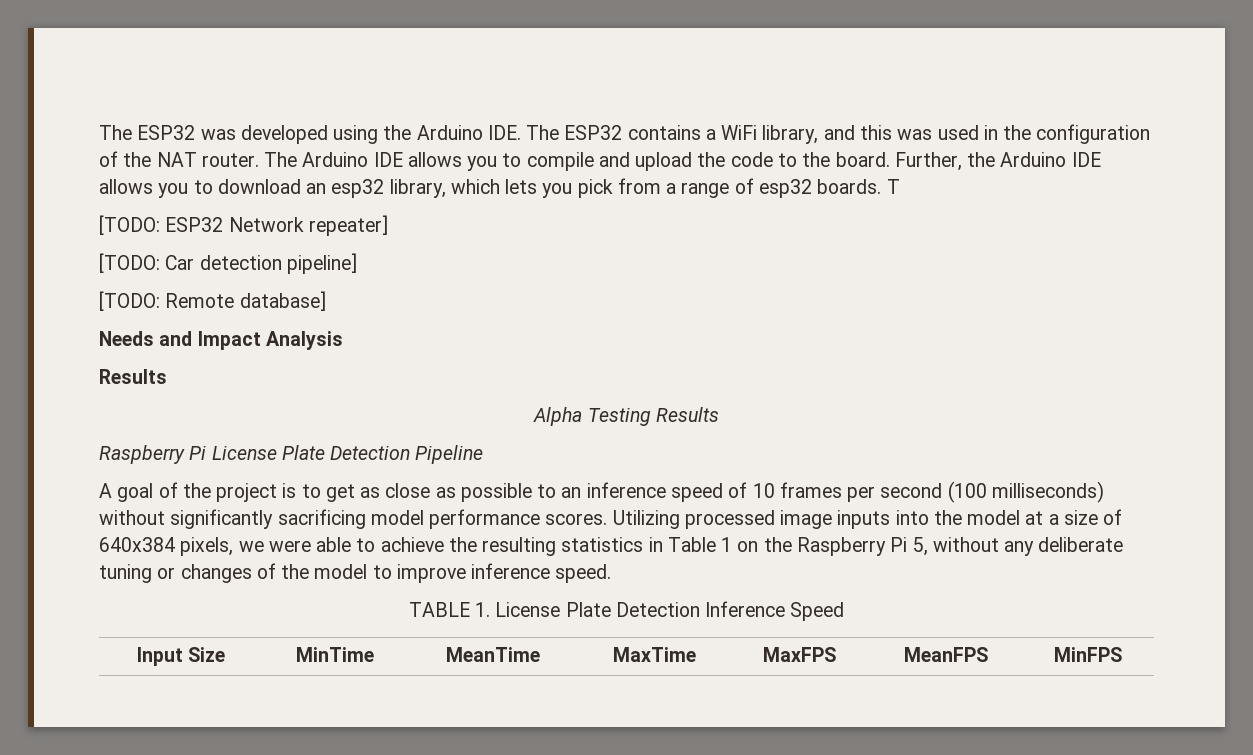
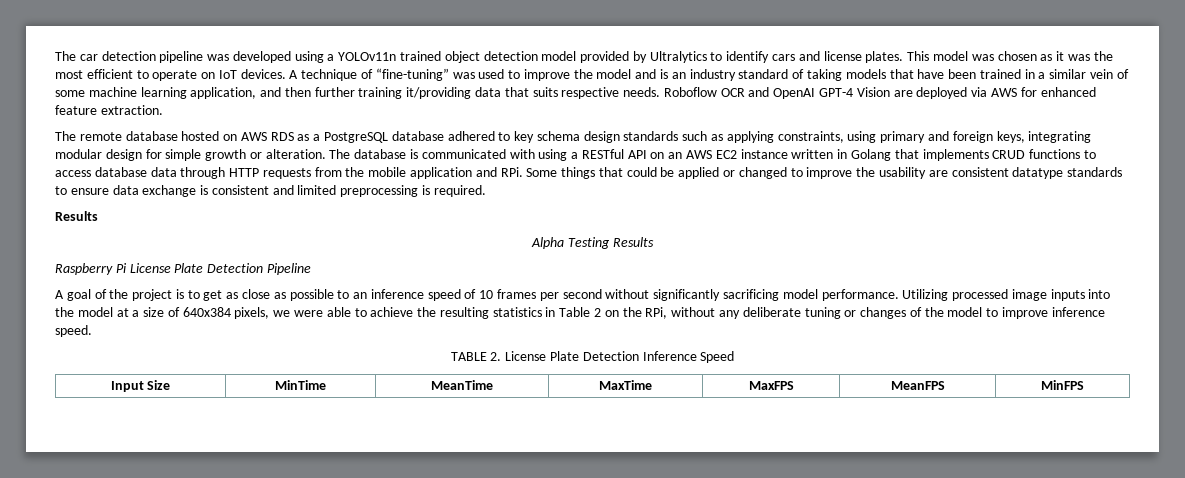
- The ESP32 was developed using the Arduino IDE. The ESP32 contains a WiFi library, and this was used in the configuration of the NAT router. The Arduino IDE allows you to compile and upload the code to the board. Further, the Arduino IDE allows you to download an esp32 library, which lets you pick from a range of esp32 boards. T
- [TODO: ESP32 Network repeater]
- [TODO: Car detection pipeline]
- [TODO: Remote database]
- Needs and Impact Analysis
+ The car detection pipeline was developed using a YOLOv11n trained object detection model provided by Ultralytics to identify cars and license plates. This model was chosen as it was the most efficient to operate on IoT devices. A technique of “fine-tuning” was used to improve the model and is an industry standard of taking models that have been trained in a similar vein of some machine learning application, and then further training it/providing data that suits respective needs. Roboflow OCR and OpenAI GPT-4 Vision are deployed via AWS for enhanced feature extraction.
+ The remote database hosted on AWS RDS as a PostgreSQL database adhered to key schema design standards such as applying constraints, using primary and foreign keys, integrating modular design for simple growth or alteration. The database is communicated with using a RESTful API on an AWS EC2 instance written in Golang that implements CRUD functions to access database data through HTTP requests from the mobile application and RPi. Some things that could be applied or changed to improve the usability are consistent datatype standards to ensure data exchange is consistent and limited preprocessing is required.
- A goal of the project is to get as close as possible to an inference speed of 10 frames per second (100 milliseconds) without significantly sacrificing model performance scores.
+ A goal of the project is to get as close as possible to an inference speed of 10 frames per second without significantly sacrificing model performance.
- Utilizing processed image inputs into the model at a size of 640x384 pixels, we were able to achieve the resulting statistics in Table 1 on the Raspberry Pi 5, without any deliberate tuning or changes of the model to improve inference speed.
+ Utilizing processed image inputs into the model at a size of 640x384 pixels, we were able to achieve the resulting statistics in Table 2 on the RPi, without any deliberate tuning or changes of the model to improve inference speed.
- TABLE 1. License Plate Detection Inference Speed
+ TABLE 2. License Plate Detection Inference Speed

